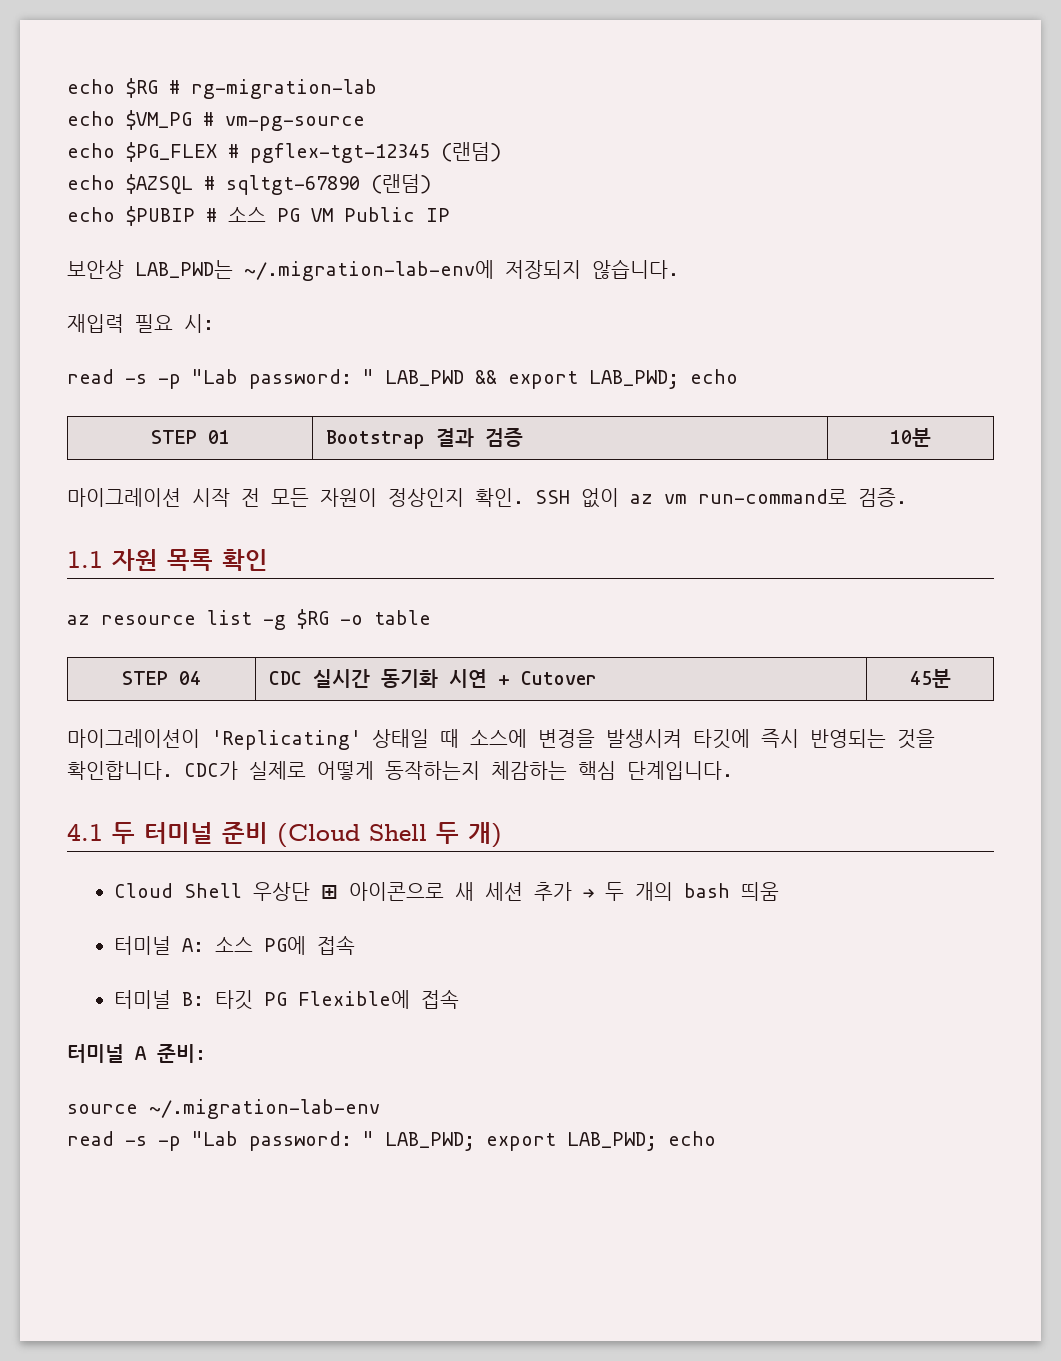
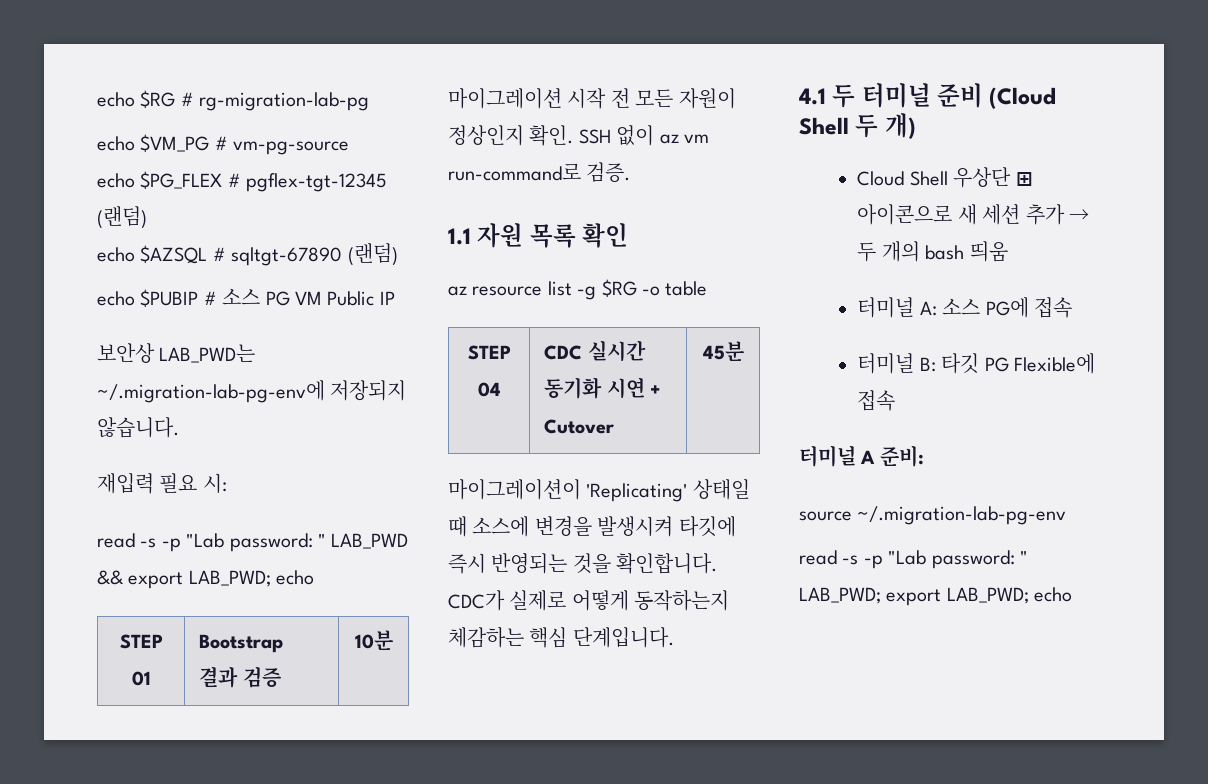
- echo $RG # rg-migration-lab
+ echo $RG # rg-migration-lab-pg
- 보안상 LAB_PWD는 ~/.migration-lab-env에 저장되지 않습니다.
+ 보안상 LAB_PWD는 ~/.migration-lab-pg-env에 저장되지 않습니다.
- source ~/.migration-lab-env
+ source ~/.migration-lab-pg-env

